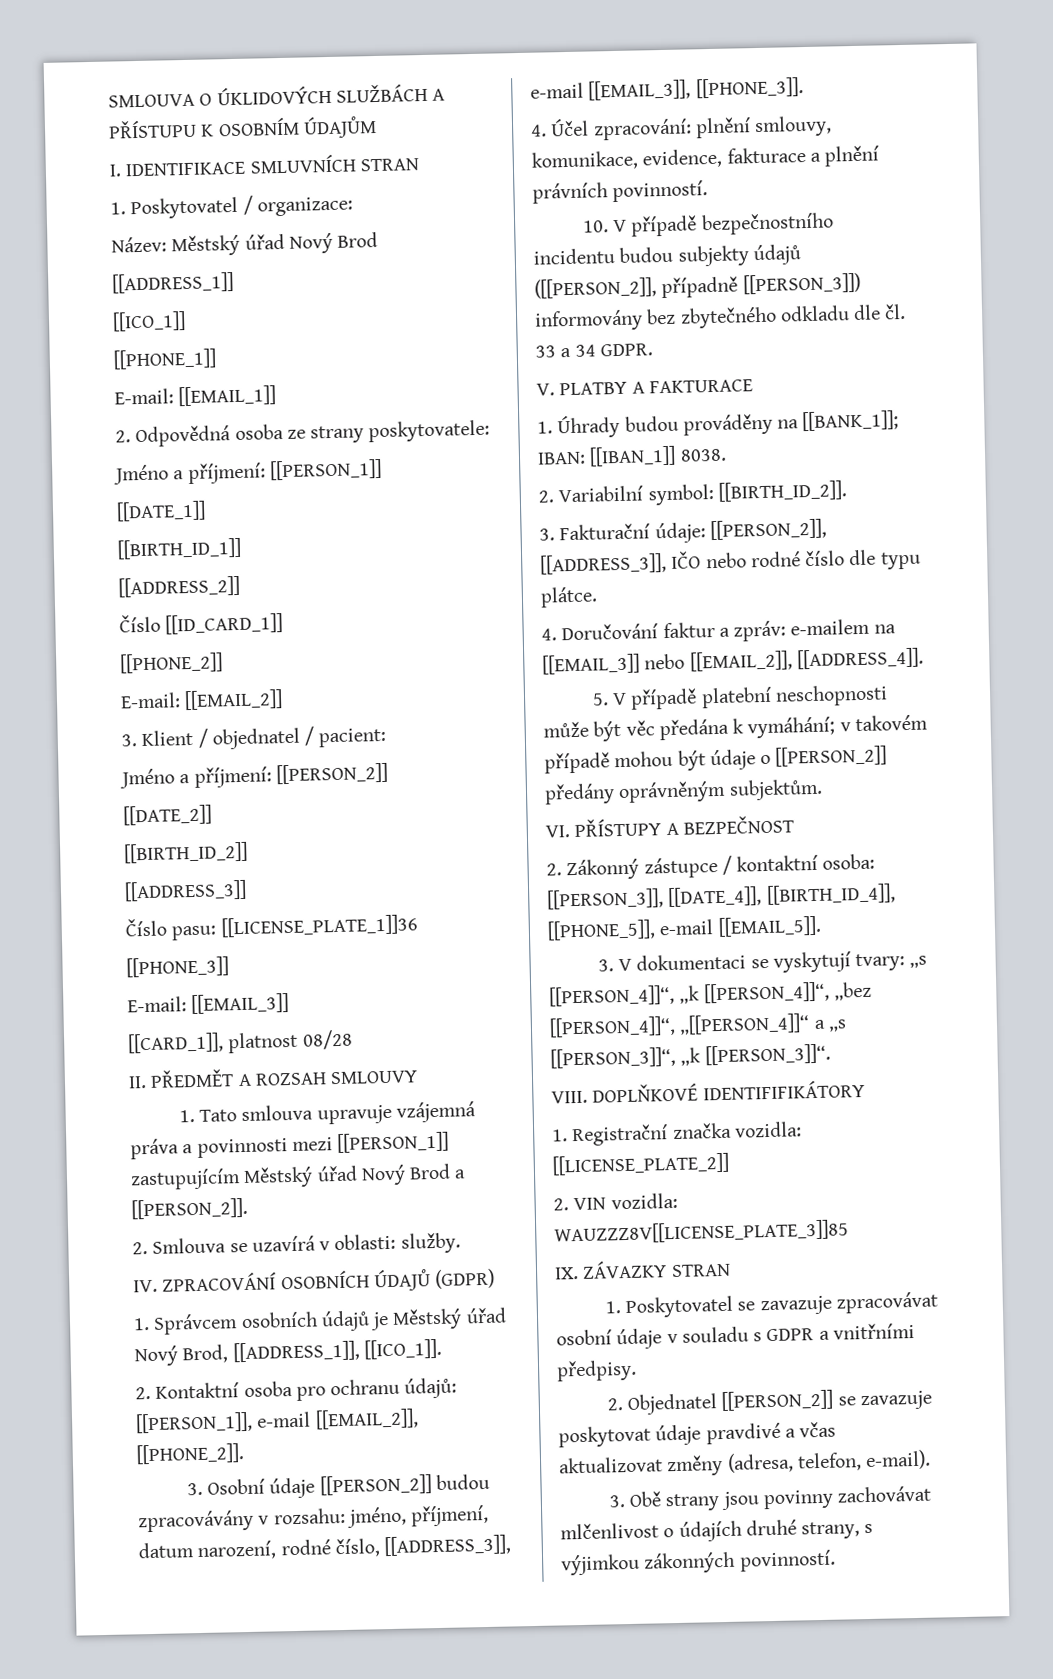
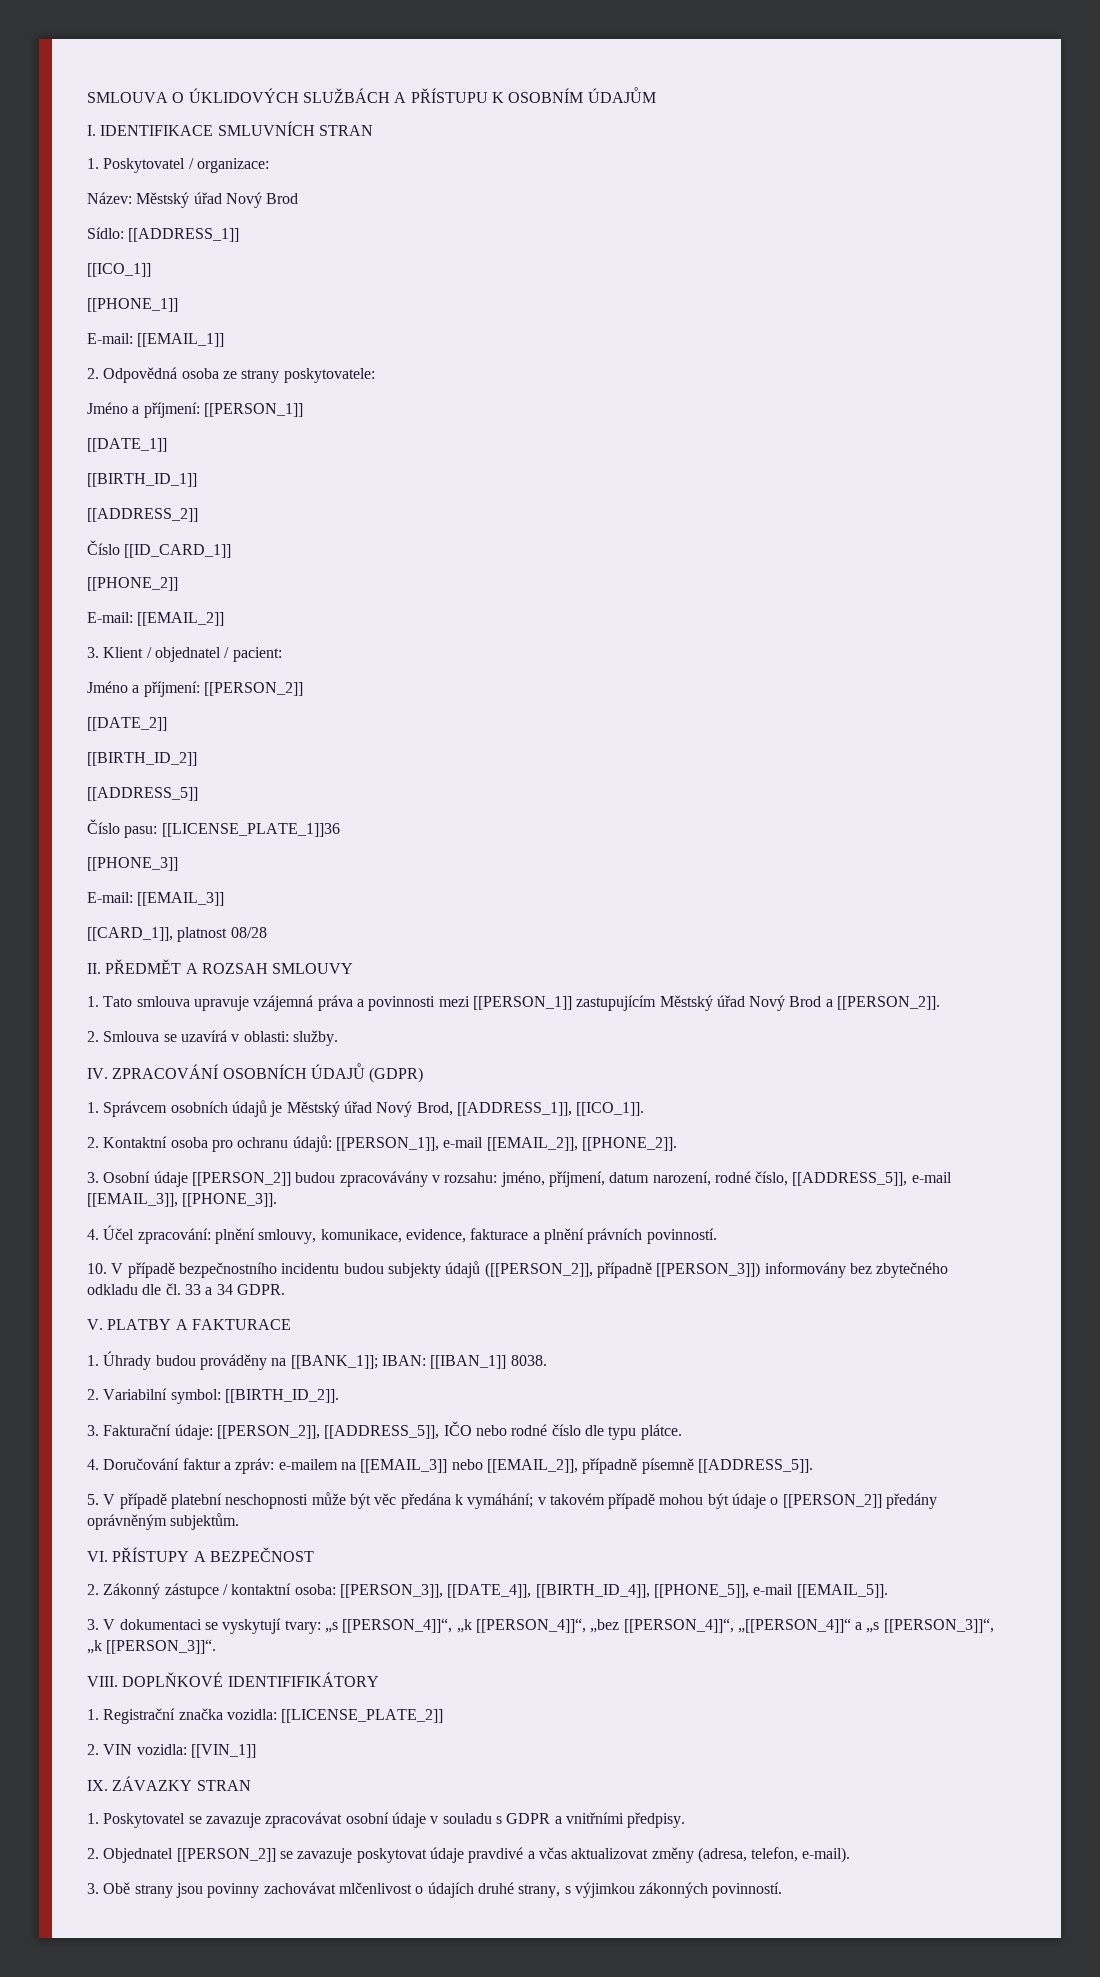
- [[ADDRESS_1]]
+ Sídlo: [[ADDRESS_1]]
- [[ADDRESS_3]]
+ [[ADDRESS_5]]
- 3. Osobní údaje [[PERSON_2]] budou zpracovávány v rozsahu: jméno, příjmení, datum narození, rodné číslo, [[ADDRESS_3]], e‑mail [[EMAIL_3]], [[PHONE_3]].
+ 3. Osobní údaje [[PERSON_2]] budou zpracovávány v rozsahu: jméno, příjmení, datum narození, rodné číslo, [[ADDRESS_5]], e‑mail [[EMAIL_3]], [[PHONE_3]].
- 3. Fakturační údaje: [[PERSON_2]], [[ADDRESS_3]], IČO nebo rodné číslo dle typu plátce.
+ 3. Fakturační údaje: [[PERSON_2]], [[ADDRESS_5]], IČO nebo rodné číslo dle typu plátce.
- 4. Doručování faktur a zpráv: e‑mailem na [[EMAIL_3]] nebo [[EMAIL_2]], [[ADDRESS_4]].
+ 4. Doručování faktur a zpráv: e‑mailem na [[EMAIL_3]] nebo [[EMAIL_2]], případně písemně [[ADDRESS_5]].
- 2. VIN vozidla: WAUZZZ8V[[LICENSE_PLATE_3]]85
+ 2. VIN vozidla: [[VIN_1]]

